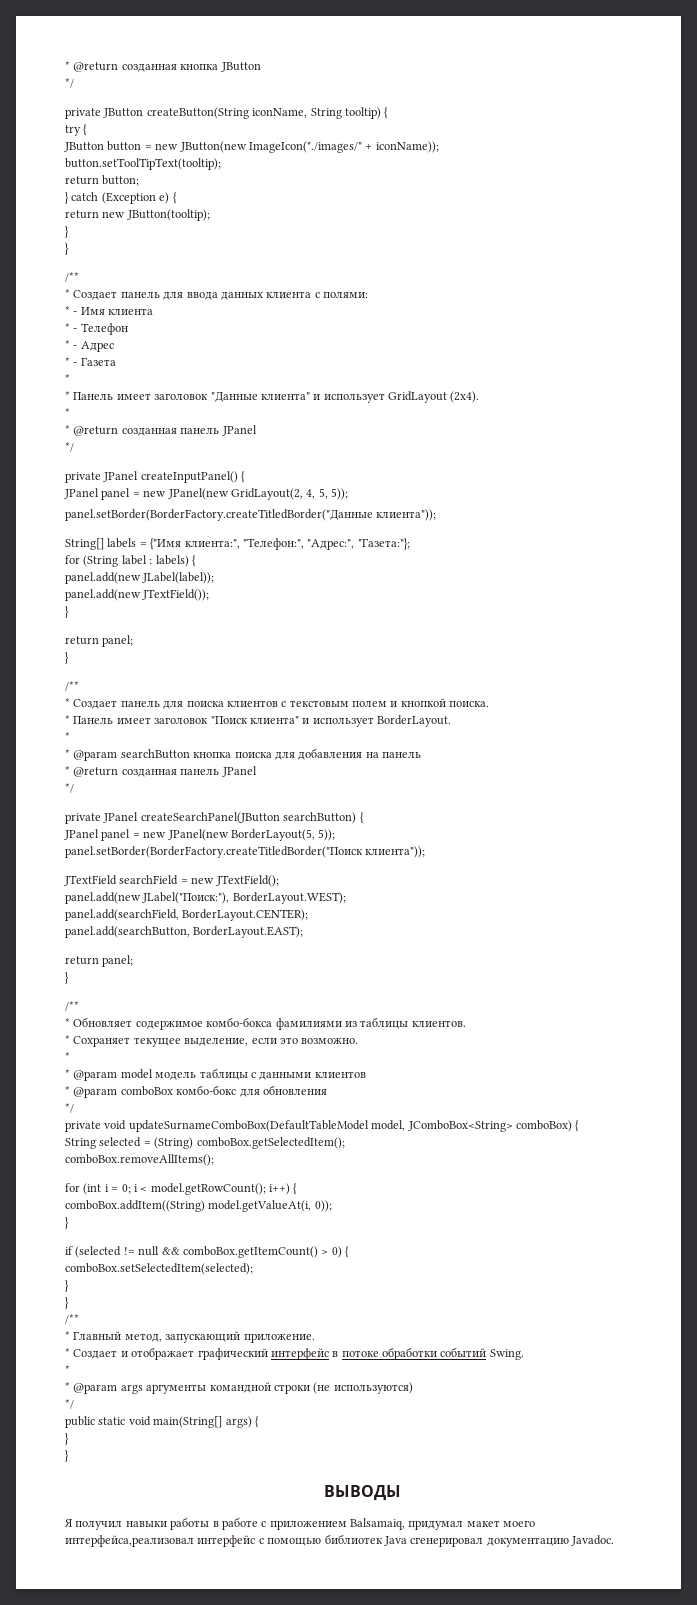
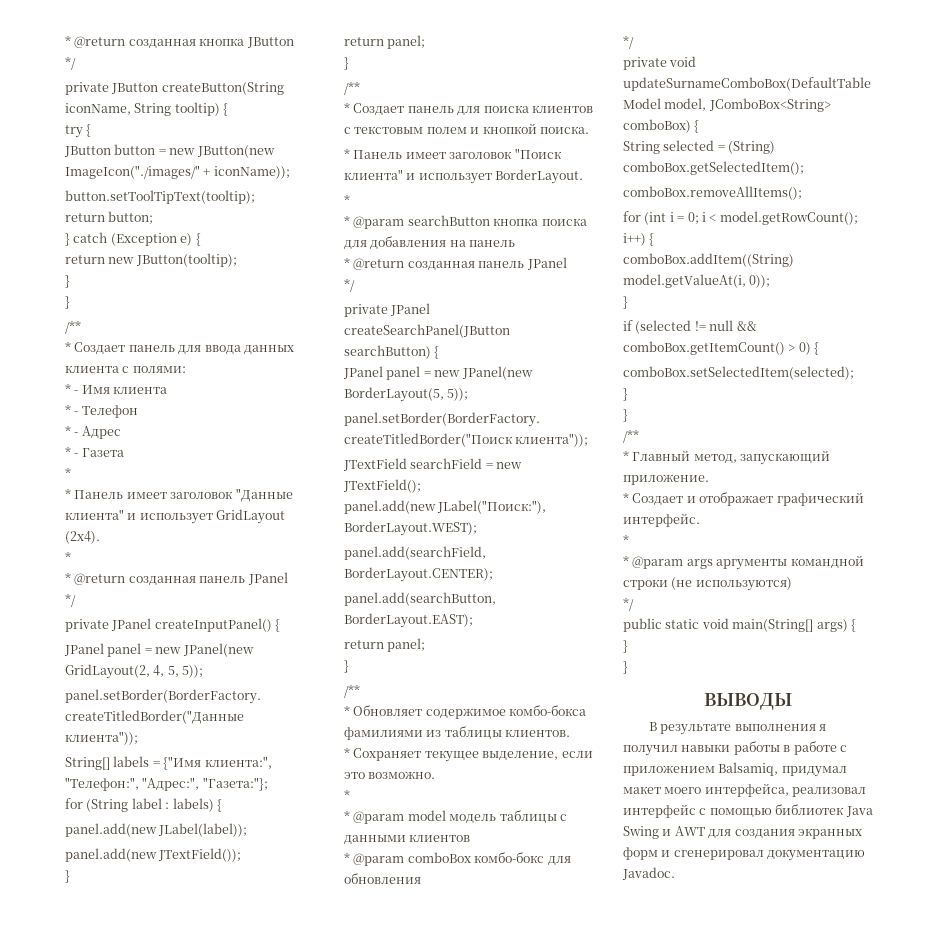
- * Создает и отображает графический интерфейс в потоке обработки событий Swing.
+ * Создает и отображает графический интерфейс.
- Я получил навыки работы в работе с приложением Balsamaiq, придумал макет моего интерфейса,реализовал интерфейс с помощью библиотек Java сгенерировал документацию Javadoc.
+ В результате выполнения я получил навыки работы в работе с приложением Balsamiq, придумал макет моего интерфейса, реализовал интерфейс с помощью библиотек Java Swing и AWT для создания экранных форм и сгенерировал документацию Javadoc.

